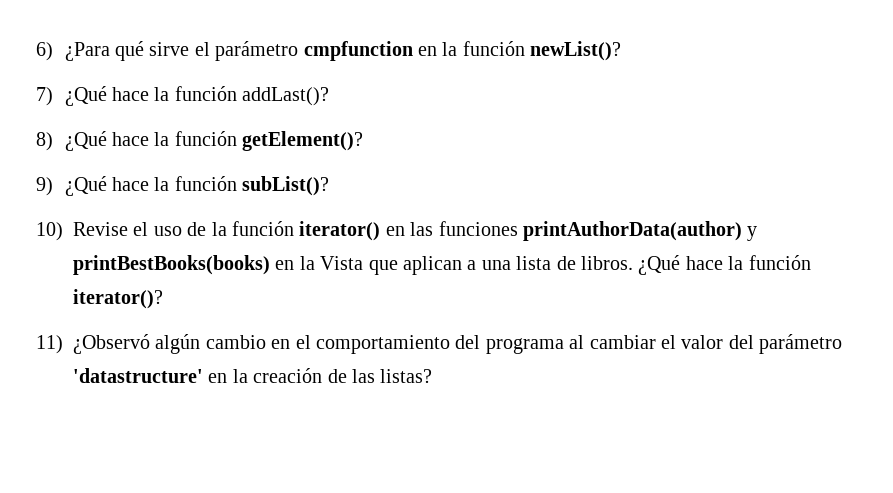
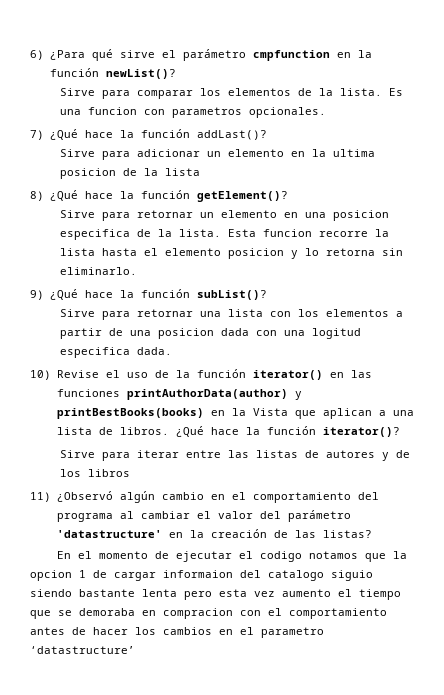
+ Sirve para comparar los elementos de la lista. Es una funcion con parametros opcionales.
+ Sirve para adicionar un elemento en la ultima posicion de la lista
+ Sirve para retornar un elemento en una posicion especifica de la lista. Esta funcion recorre la lista hasta el elemento posicion y lo retorna sin eliminarlo.
+ Sirve para retornar una lista con los elementos a partir de una posicion dada con una logitud especifica dada.
+ Sirve para iterar entre las listas de autores y de los libros
+ En el momento de ejecutar el codigo notamos que la opcion 1 de cargar informaion del catalogo siguio siendo bastante lenta pero esta vez aumento el tiempo que se demoraba en compracion con el comportamiento antes de hacer los cambios en el parametro ‘datastructure’

